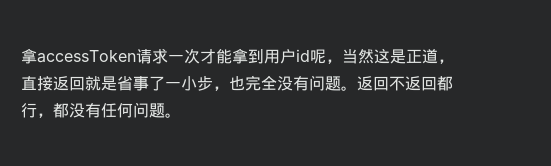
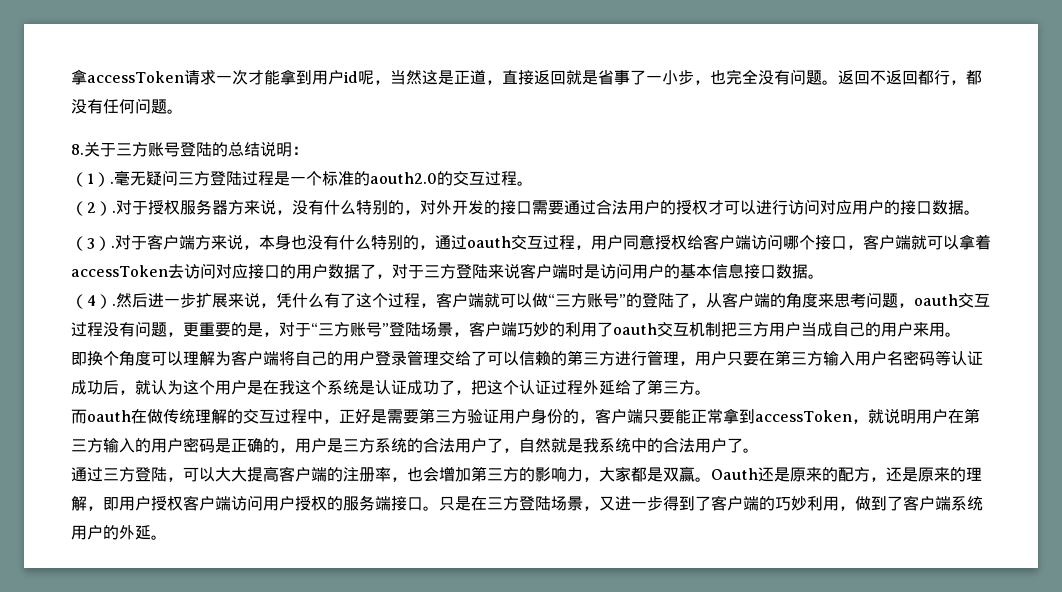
+ 8.关于三方账号登陆的总结说明：
+ （1）.毫无疑问三方登陆过程是一个标准的aouth2.0的交互过程。
+ （2）.对于授权服务器方来说，没有什么特别的，对外开发的接口需要通过合法用户的授权才可以进行访问对应用户的接口数据。
+ （3）.对于客户端方来说，本身也没有什么特别的，通过oauth交互过程，用户同意授权给客户端访问哪个接口，客户端就可以拿着accessToken去访问对应接口的用户数据了，对于三方登陆来说客户端时是访问用户的基本信息接口数据。
+ （4）.然后进一步扩展来说，凭什么有了这个过程，客户端就可以做“三方账号”的登陆了，从客户端的角度来思考问题，oauth交互过程没有问题，更重要的是，对于“三方账号”登陆场景，客户端巧妙的利用了oauth交互机制把三方用户当成自己的用户来用。
+ 即换个角度可以理解为客户端将自己的用户登录管理交给了可以信赖的第三方进行管理，用户只要在第三方输入用户名密码等认证成功后，就认为这个用户是在我这个系统是认证成功了，把这个认证过程外延给了第三方。
+ 而oauth在做传统理解的交互过程中，正好是需要第三方验证用户身份的，客户端只要能正常拿到accessToken，就说明用户在第三方输入的用户密码是正确的，用户是三方系统的合法用户了，自然就是我系统中的合法用户了。
+ 通过三方登陆，可以大大提高客户端的注册率，也会增加第三方的影响力，大家都是双赢。Oauth还是原来的配方，还是原来的理解，即用户授权客户端访问用户授权的服务端接口。只是在三方登陆场景，又进一步得到了客户端的巧妙利用，做到了客户端系统用户的外延。

